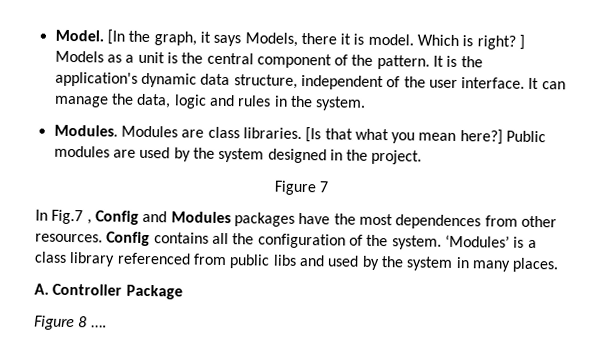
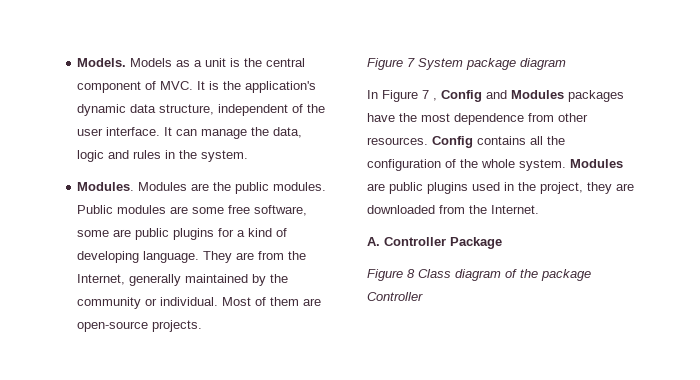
- Model. [In the graph, it says Models, there it is model. Which is right? ] Models as a unit is the central component of the pattern. It is the application's dynamic data structure, independent of the user interface.
+ Models. Models as a unit is the central component of MVC. It is the application's dynamic data structure, independent of the user interface.
- Modules are class libraries. [Is that what you mean here?] Public modules are used by the system designed in the project.
- Figure 7
+ Modules are the public modules. Public modules are some free software, some are public plugins for a kind of developing language. They are from the Internet, generally maintained by the community or individual. Most of them are open-source projects.
+ Figure 7 System package diagram
- In Fig.7 , Config and Modules packages have the most dependences from other resources.
+ In Figure 7 , Config and Modules packages have the most dependence from other resources.
- Config contains all the configuration of the system. ‘Modules’ is a class library referenced from public libs and used by the system in many places.
+ Config contains all the configuration of the whole system. Modules are public plugins used in the project, they are downloaded from the Internet.
- Figure 8 ….
+ Figure 8 Class diagram of the package Controller

